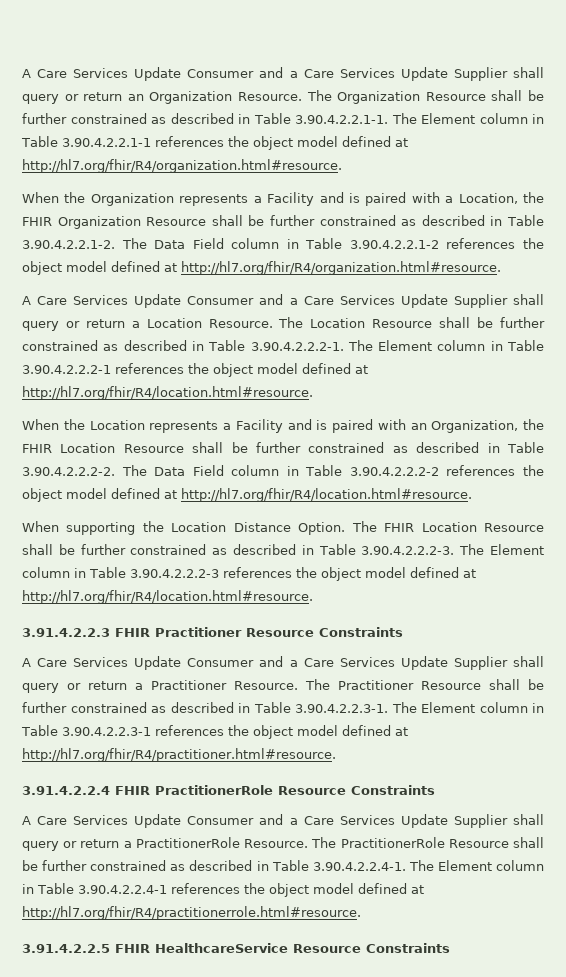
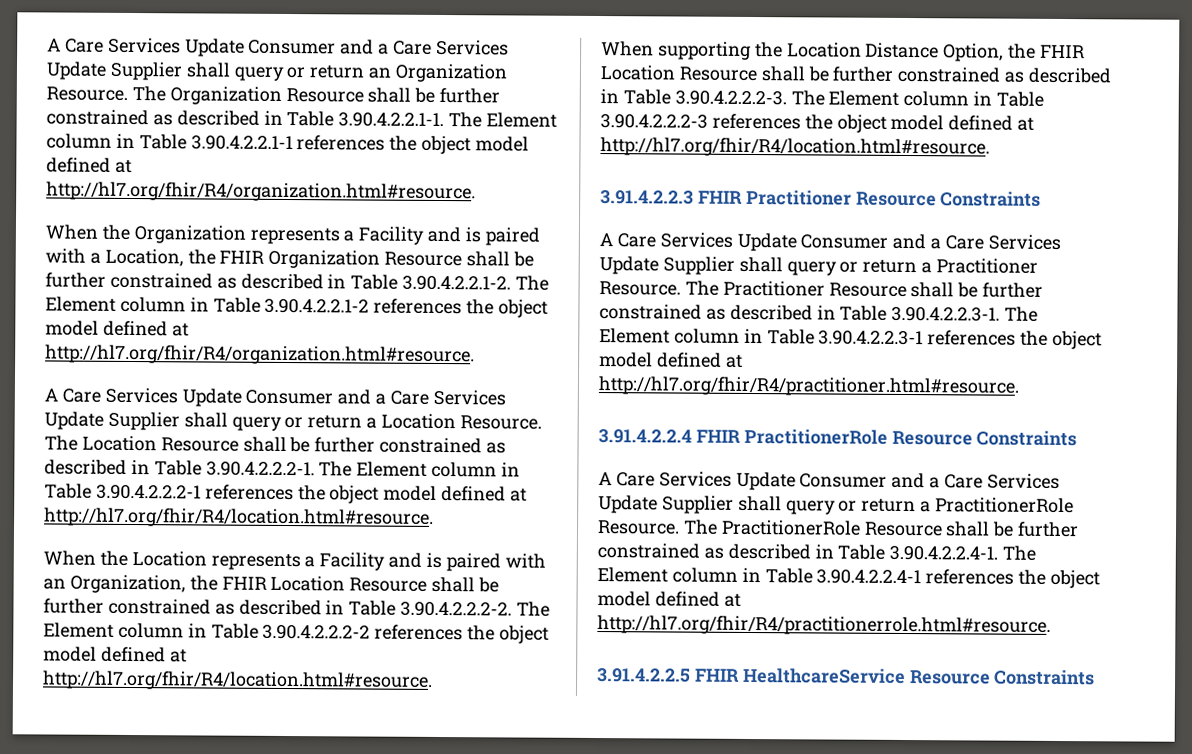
- When the Organization represents a Facility and is paired with a Location, the FHIR Organization Resource shall be further constrained as described in Table 3.90.4.2.2.1-2. The Data Field column in Table 3.90.4.2.2.1-2 references the object model defined at http://hl7.org/fhir/R4/organization.html#resource.
+ When the Organization represents a Facility and is paired with a Location, the FHIR Organization Resource shall be further constrained as described in Table 3.90.4.2.2.1-2. The Element column in Table 3.90.4.2.2.1-2 references the object model defined at http://hl7.org/fhir/R4/organization.html#resource.
- When the Location represents a Facility and is paired with an Organization, the FHIR Location Resource shall be further constrained as described in Table 3.90.4.2.2.2-2. The Data Field column in Table 3.90.4.2.2.2-2 references the object model defined at http://hl7.org/fhir/R4/location.html#resource.
+ When the Location represents a Facility and is paired with an Organization, the FHIR Location Resource shall be further constrained as described in Table 3.90.4.2.2.2-2. The Element column in Table 3.90.4.2.2.2-2 references the object model defined at http://hl7.org/fhir/R4/location.html#resource.
- When supporting the Location Distance Option. The FHIR Location Resource shall be further constrained as described in Table 3.90.4.2.2.2-3. The Element column in Table 3.90.4.2.2.2-3 references the object model defined at http://hl7.org/fhir/R4/location.html#resource.
+ When supporting the Location Distance Option, the FHIR Location Resource shall be further constrained as described in Table 3.90.4.2.2.2-3. The Element column in Table 3.90.4.2.2.2-3 references the object model defined at http://hl7.org/fhir/R4/location.html#resource.

